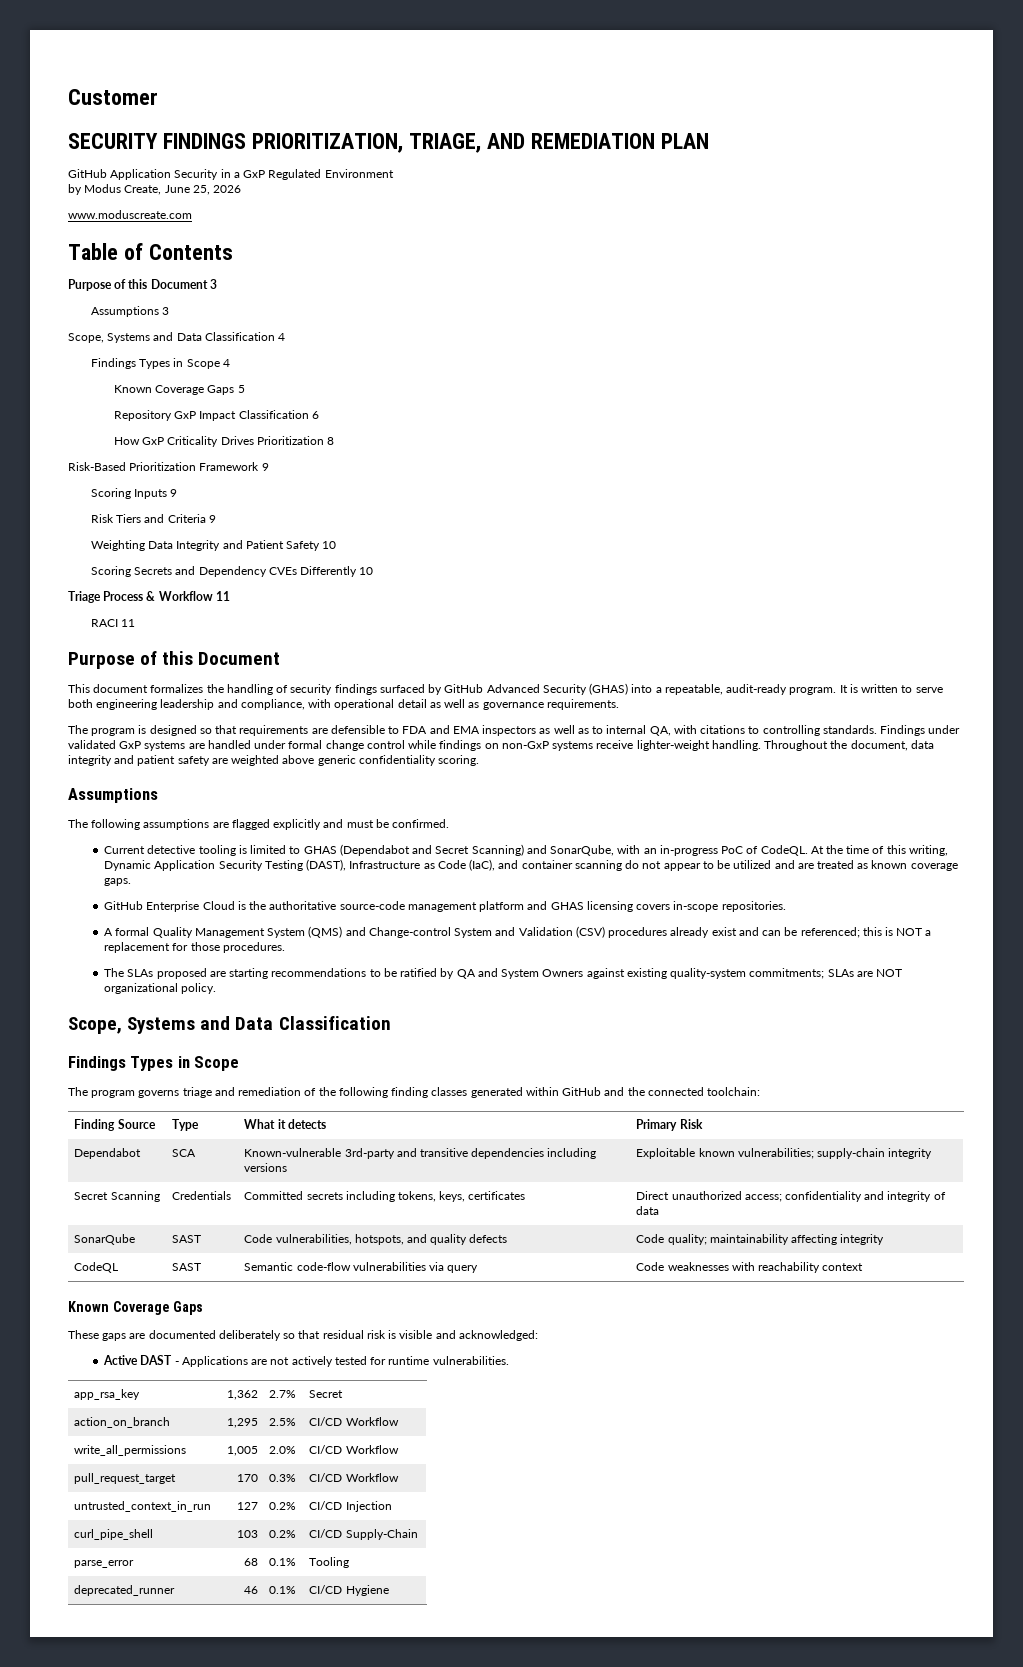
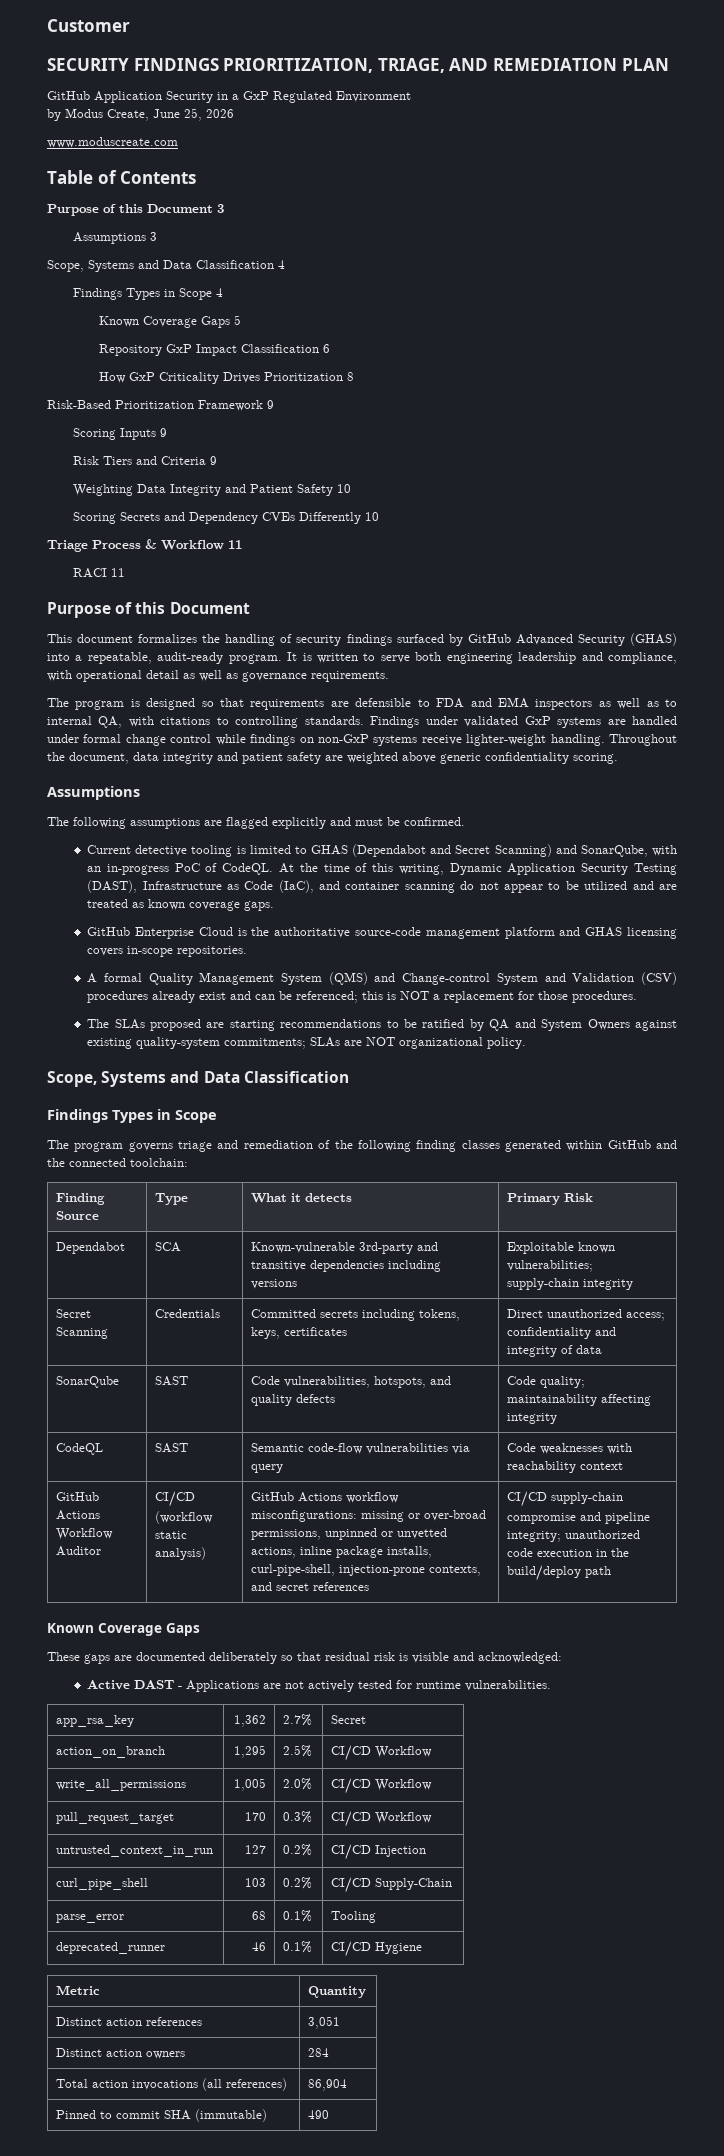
+ GitHub Actions Workflow Auditor | CI/CD (workflow static analysis) | GitHub Actions workflow misconfigurations: missing or over-broad permissions, unpinned or unvetted actions, inline package installs, curl-pipe-shell, injection-prone contexts, and secret references | CI/CD supply-chain compromise and pipeline integrity; unauthorized code execution in the build/deploy path
+ Metric | Quantity
+ Distinct action references | 3,051
+ Distinct action owners | 284
+ Total action invocations (all references) | 86,904
+ Pinned to commit SHA (immutable) | 490

